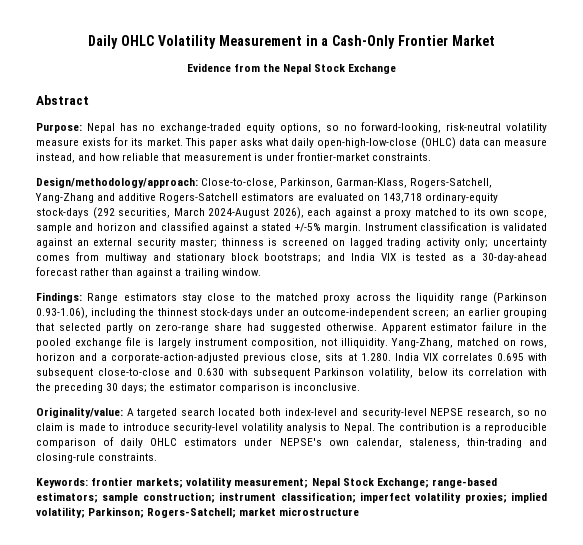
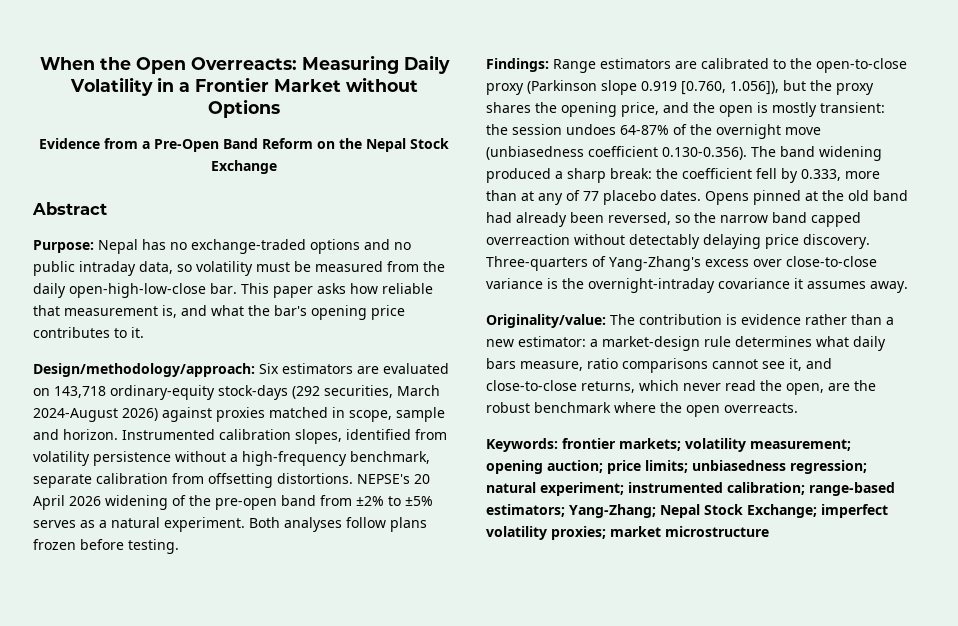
- Daily OHLC Volatility Measurement in a Cash-Only Frontier Market
+ When the Open Overreacts: Measuring Daily Volatility in a Frontier Market without Options
- Evidence from the Nepal Stock Exchange
+ Evidence from a Pre-Open Band Reform on the Nepal Stock Exchange
- Purpose: Nepal has no exchange-traded equity options, so no forward-looking, risk-neutral volatility measure exists for its market. This paper asks what daily open-high-low-close (OHLC) data can measure instead, and how reliable that measurement is under frontier-market constraints.
- Design/methodology/approach: Close-to-close, Parkinson, Garman-Klass, Rogers-Satchell, Yang-Zhang and additive Rogers-Satchell estimators are evaluated on 143,718 ordinary-equity stock-days (292 securities, March 2024-August 2026), each against a proxy matched to its own scope, sample and horizon and classified against a stated +/-5% margin. Instrument classification is validated against an external security master; thinness is screened on lagged trading activity only; uncertainty comes from multiway and stationary block bootstraps; and India VIX is tested as a 30-day-ahead forecast rather than against a trailing window.
- Findings: Range estimators stay close to the matched proxy across the liquidity range (Parkinson 0.93-1.06), including the thinnest stock-days under an outcome-independent screen; an earlier grouping that selected partly on zero-range share had suggested otherwise. Apparent estimator failure in the pooled exchange file is largely instrument composition, not illiquidity. Yang-Zhang, matched on rows, horizon and a corporate-action-adjusted previous close, sits at 1.280. India VIX correlates 0.695 with subsequent close-to-close and 0.630 with subsequent Parkinson volatility, below its correlation with the preceding 30 days; the estimator comparison is inconclusive.
- Originality/value: A targeted search located both index-level and security-level NEPSE research, so no claim is made to introduce security-level volatility analysis to Nepal. The contribution is a reproducible comparison of daily OHLC estimators under NEPSE's own calendar, staleness, thin-trading and closing-rule constraints.
+ Purpose: Nepal has no exchange-traded options and no public intraday data, so volatility must be measured from the daily open-high-low-close bar. This paper asks how reliable that measurement is, and what the bar's opening price contributes to it.
+ Design/methodology/approach: Six estimators are evaluated on 143,718 ordinary-equity stock-days (292 securities, March 2024-August 2026) against proxies matched in scope, sample and horizon. Instrumented calibration slopes, identified from volatility persistence without a high-frequency benchmark, separate calibration from offsetting distortions. NEPSE's 20 April 2026 widening of the pre-open band from ±2% to ±5% serves as a natural experiment. Both analyses follow plans frozen before testing.
+ Findings: Range estimators are calibrated to the open-to-close proxy (Parkinson slope 0.919 [0.760, 1.056]), but the proxy shares the opening price, and the open is mostly transient: the session undoes 64-87% of the overnight move (unbiasedness coefficient 0.130-0.356). The band widening produced a sharp break: the coefficient fell by 0.333, more than at any of 77 placebo dates. Opens pinned at the old band had already been reversed, so the narrow band capped overreaction without detectably delaying price discovery. Three-quarters of Yang-Zhang's excess over close-to-close variance is the overnight-intraday covariance it assumes away.
+ Originality/value: The contribution is evidence rather than a new estimator: a market-design rule determines what daily bars measure, ratio comparisons cannot see it, and close-to-close returns, which never read the open, are the robust benchmark where the open overreacts.
- Keywords: frontier markets; volatility measurement; Nepal Stock Exchange; range-based estimators; sample construction; instrument classification; imperfect volatility proxies; implied volatility; Parkinson; Rogers-Satchell; market microstructure
+ Keywords: frontier markets; volatility measurement; opening auction; price limits; unbiasedness regression; natural experiment; instrumented calibration; range-based estimators; Yang-Zhang; Nepal Stock Exchange; imperfect volatility proxies; market microstructure

